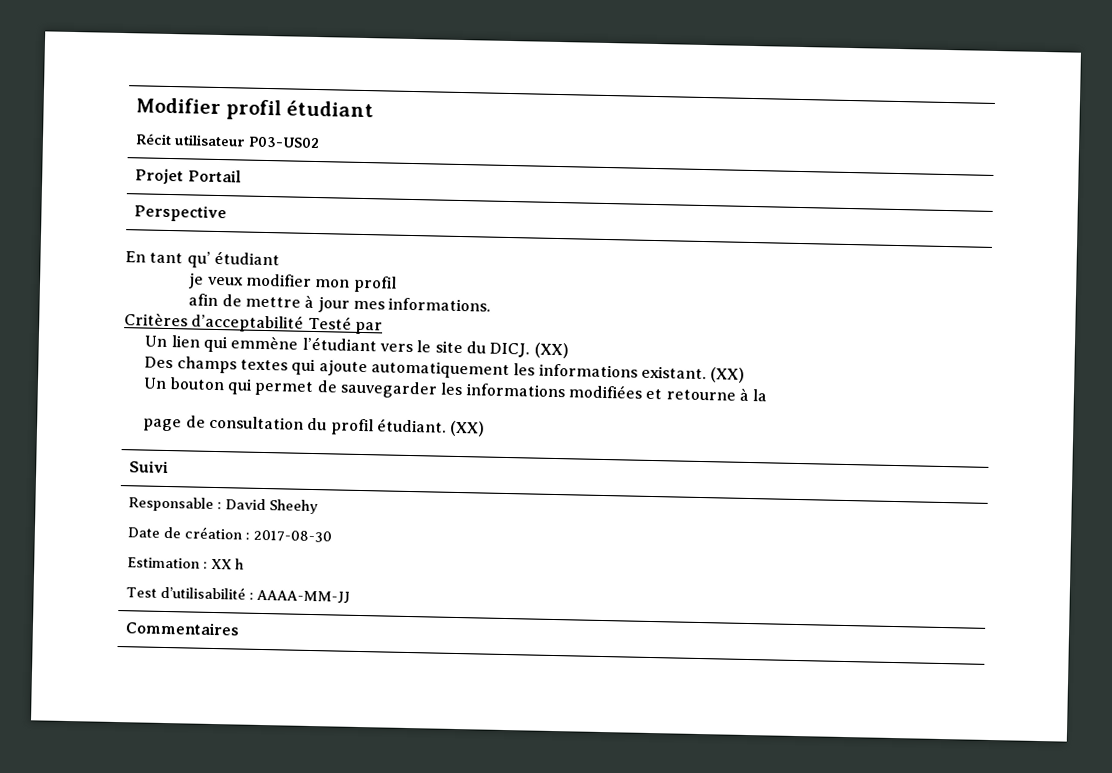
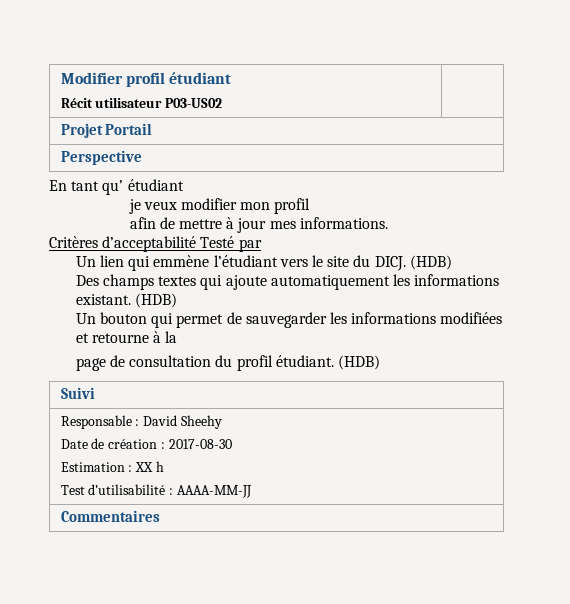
- Un lien qui emmène l’étudiant vers le site du DICJ. (XX)
+ Un lien qui emmène l’étudiant vers le site du DICJ. (HDB)
- Des champs textes qui ajoute automatiquement les informations existant. (XX)
+ Des champs textes qui ajoute automatiquement les informations existant. (HDB)
- page de consultation du profil étudiant. (XX)
+ page de consultation du profil étudiant. (HDB)

